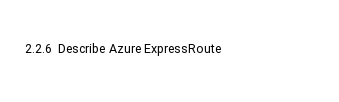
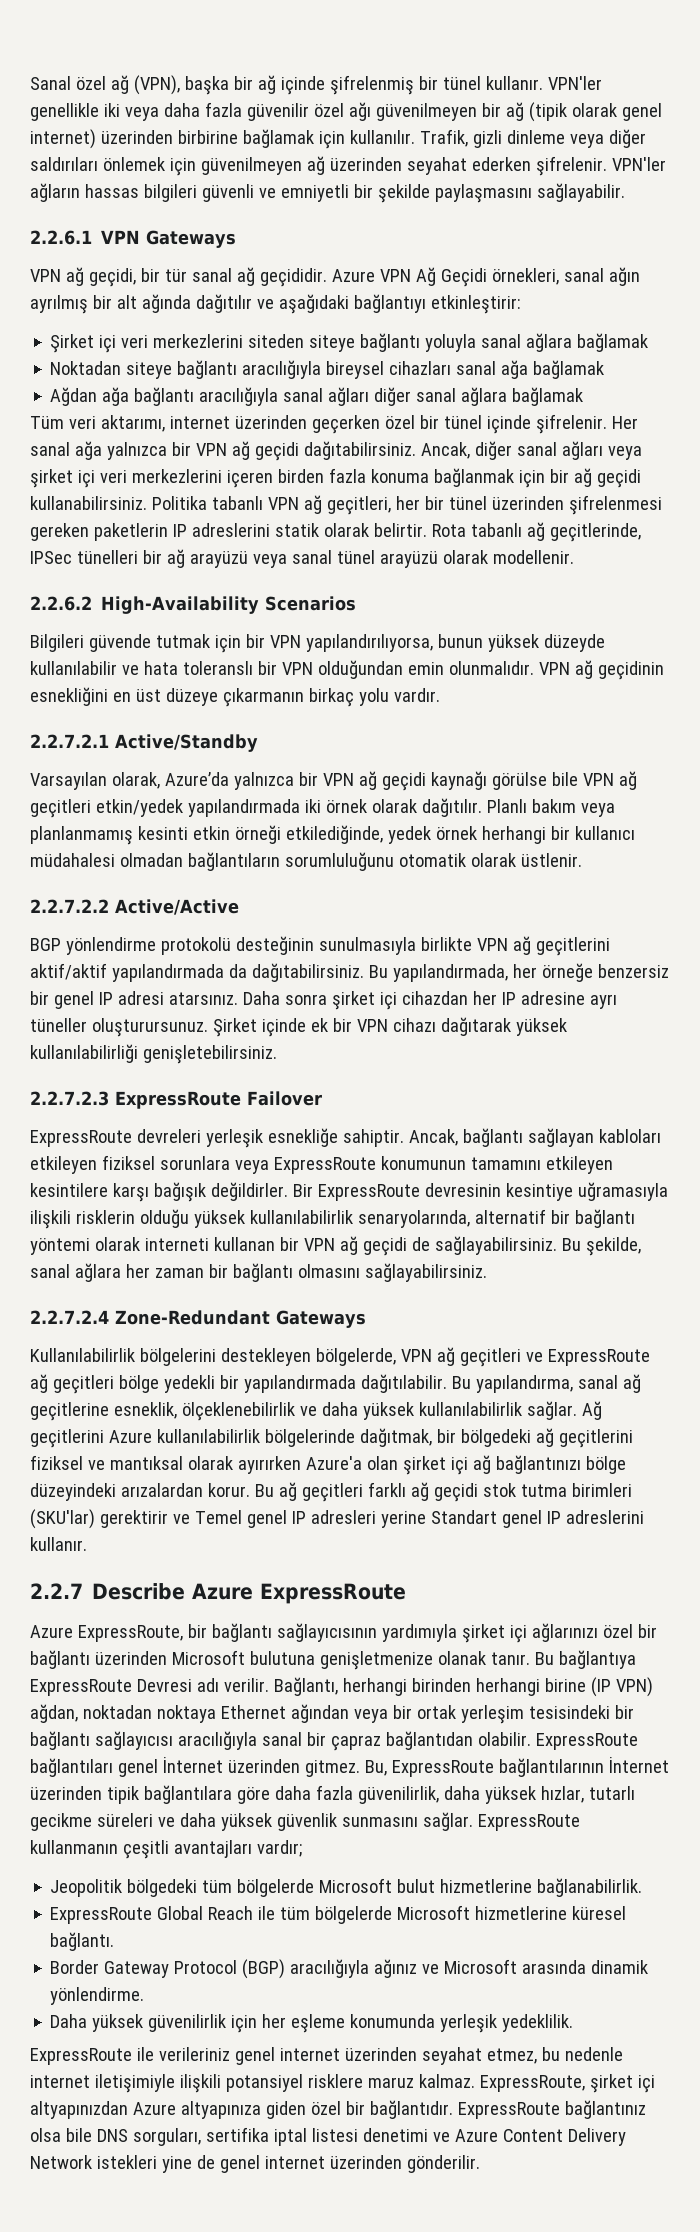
- 2.2.6 Describe Azure ExpressRoute
+ Sanal özel ağ (VPN), başka bir ağ içinde şifrelenmiş bir tünel kullanır. VPN'ler genellikle iki veya daha fazla güvenilir özel ağı güvenilmeyen bir ağ (tipik olarak genel internet) üzerinden birbirine bağlamak için kullanılır. Trafik, gizli dinleme veya diğer saldırıları önlemek için güvenilmeyen ağ üzerinden seyahat ederken şifrelenir. VPN'ler ağların hassas bilgileri güvenli ve emniyetli bir şekilde paylaşmasını sağlayabilir.
+ 2.2.6.1 VPN Gateways
+ VPN ağ geçidi, bir tür sanal ağ geçididir. Azure VPN Ağ Geçidi örnekleri, sanal ağın ayrılmış bir alt ağında dağıtılır ve aşağıdaki bağlantıyı etkinleştirir:
+ Şirket içi veri merkezlerini siteden siteye bağlantı yoluyla sanal ağlara bağlamak
+ Noktadan siteye bağlantı aracılığıyla bireysel cihazları sanal ağa bağlamak
+ Ağdan ağa bağlantı aracılığıyla sanal ağları diğer sanal ağlara bağlamak
+ Tüm veri aktarımı, internet üzerinden geçerken özel bir tünel içinde şifrelenir. Her sanal ağa yalnızca bir VPN ağ geçidi dağıtabilirsiniz. Ancak, diğer sanal ağları veya şirket içi veri merkezlerini içeren birden fazla konuma bağlanmak için bir ağ geçidi kullanabilirsiniz. Politika tabanlı VPN ağ geçitleri, her bir tünel üzerinden şifrelenmesi gereken paketlerin IP adreslerini statik olarak belirtir. Rota tabanlı ağ geçitlerinde, IPSec tünelleri bir ağ arayüzü veya sanal tünel arayüzü olarak modellenir.
+ 2.2.6.2 High-Availability Scenarios
+ Bilgileri güvende tutmak için bir VPN yapılandırılıyorsa, bunun yüksek düzeyde kullanılabilir ve hata toleranslı bir VPN olduğundan emin olunmalıdır. VPN ağ geçidinin esnekliğini en üst düzeye çıkarmanın birkaç yolu vardır.
+ 2.2.7.2.1 Active/Standby
+ Varsayılan olarak, Azure’da yalnızca bir VPN ağ geçidi kaynağı görülse bile VPN ağ geçitleri etkin/yedek yapılandırmada iki örnek olarak dağıtılır. Planlı bakım veya planlanmamış kesinti etkin örneği etkilediğinde, yedek örnek herhangi bir kullanıcı müdahalesi olmadan bağlantıların sorumluluğunu otomatik olarak üstlenir.
+ 2.2.7.2.2 Active/Active
+ BGP yönlendirme protokolü desteğinin sunulmasıyla birlikte VPN ağ geçitlerini aktif/aktif yapılandırmada da dağıtabilirsiniz. Bu yapılandırmada, her örneğe benzersiz bir genel IP adresi atarsınız. Daha sonra şirket içi cihazdan her IP adresine ayrı tüneller oluşturursunuz. Şirket içinde ek bir VPN cihazı dağıtarak yüksek kullanılabilirliği genişletebilirsiniz.
+ 2.2.7.2.3 ExpressRoute Failover
+ ExpressRoute devreleri yerleşik esnekliğe sahiptir. Ancak, bağlantı sağlayan kabloları etkileyen fiziksel sorunlara veya ExpressRoute konumunun tamamını etkileyen kesintilere karşı bağışık değildirler. Bir ExpressRoute devresinin kesintiye uğramasıyla ilişkili risklerin olduğu yüksek kullanılabilirlik senaryolarında, alternatif bir bağlantı yöntemi olarak interneti kullanan bir VPN ağ geçidi de sağlayabilirsiniz. Bu şekilde, sanal ağlara her zaman bir bağlantı olmasını sağlayabilirsiniz.
+ 2.2.7.2.4 Zone-Redundant Gateways
+ Kullanılabilirlik bölgelerini destekleyen bölgelerde, VPN ağ geçitleri ve ExpressRoute ağ geçitleri bölge yedekli bir yapılandırmada dağıtılabilir. Bu yapılandırma, sanal ağ geçitlerine esneklik, ölçeklenebilirlik ve daha yüksek kullanılabilirlik sağlar. Ağ geçitlerini Azure kullanılabilirlik bölgelerinde dağıtmak, bir bölgedeki ağ geçitlerini fiziksel ve mantıksal olarak ayırırken Azure'a olan şirket içi ağ bağlantınızı bölge düzeyindeki arızalardan korur. Bu ağ geçitleri farklı ağ geçidi stok tutma birimleri (SKU'lar) gerektirir ve Temel genel IP adresleri yerine Standart genel IP adreslerini kullanır.
+ 2.2.7 Describe Azure ExpressRoute
+ Azure ExpressRoute, bir bağlantı sağlayıcısının yardımıyla şirket içi ağlarınızı özel bir bağlantı üzerinden Microsoft bulutuna genişletmenize olanak tanır. Bu bağlantıya ExpressRoute Devresi adı verilir. Bağlantı, herhangi birinden herhangi birine (IP VPN) ağdan, noktadan noktaya Ethernet ağından veya bir ortak yerleşim tesisindeki bir bağlantı sağlayıcısı aracılığıyla sanal bir çapraz bağlantıdan olabilir. ExpressRoute bağlantıları genel İnternet üzerinden gitmez. Bu, ExpressRoute bağlantılarının İnternet üzerinden tipik bağlantılara göre daha fazla güvenilirlik, daha yüksek hızlar, tutarlı gecikme süreleri ve daha yüksek güvenlik sunmasını sağlar. ExpressRoute kullanmanın çeşitli avantajları vardır;
+ Jeopolitik bölgedeki tüm bölgelerde Microsoft bulut hizmetlerine bağlanabilirlik.
+ ExpressRoute Global Reach ile tüm bölgelerde Microsoft hizmetlerine küresel bağlantı.
+ Border Gateway Protocol (BGP) aracılığıyla ağınız ve Microsoft arasında dinamik yönlendirme.
+ Daha yüksek güvenilirlik için her eşleme konumunda yerleşik yedeklilik.
+ ExpressRoute ile verileriniz genel internet üzerinden seyahat etmez, bu nedenle internet iletişimiyle ilişkili potansiyel risklere maruz kalmaz. ExpressRoute, şirket içi altyapınızdan Azure altyapınıza giden özel bir bağlantıdır. ExpressRoute bağlantınız olsa bile DNS sorguları, sertifika iptal listesi denetimi ve Azure Content Delivery Network istekleri yine de genel internet üzerinden gönderilir.

